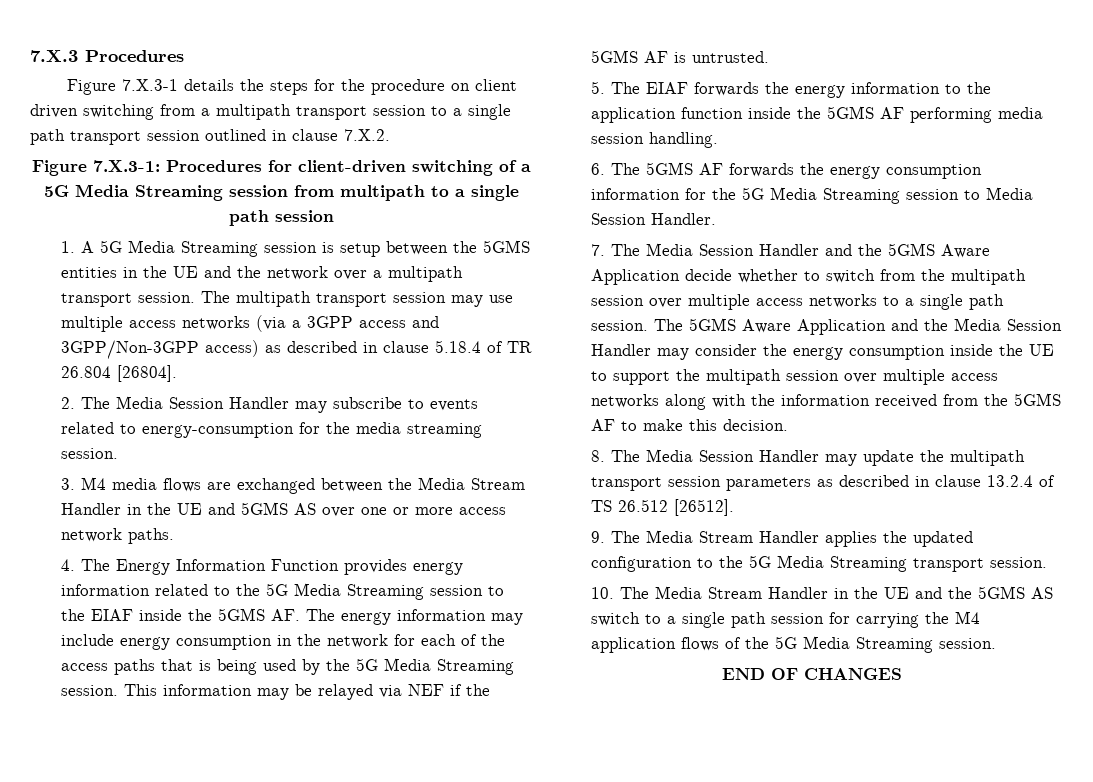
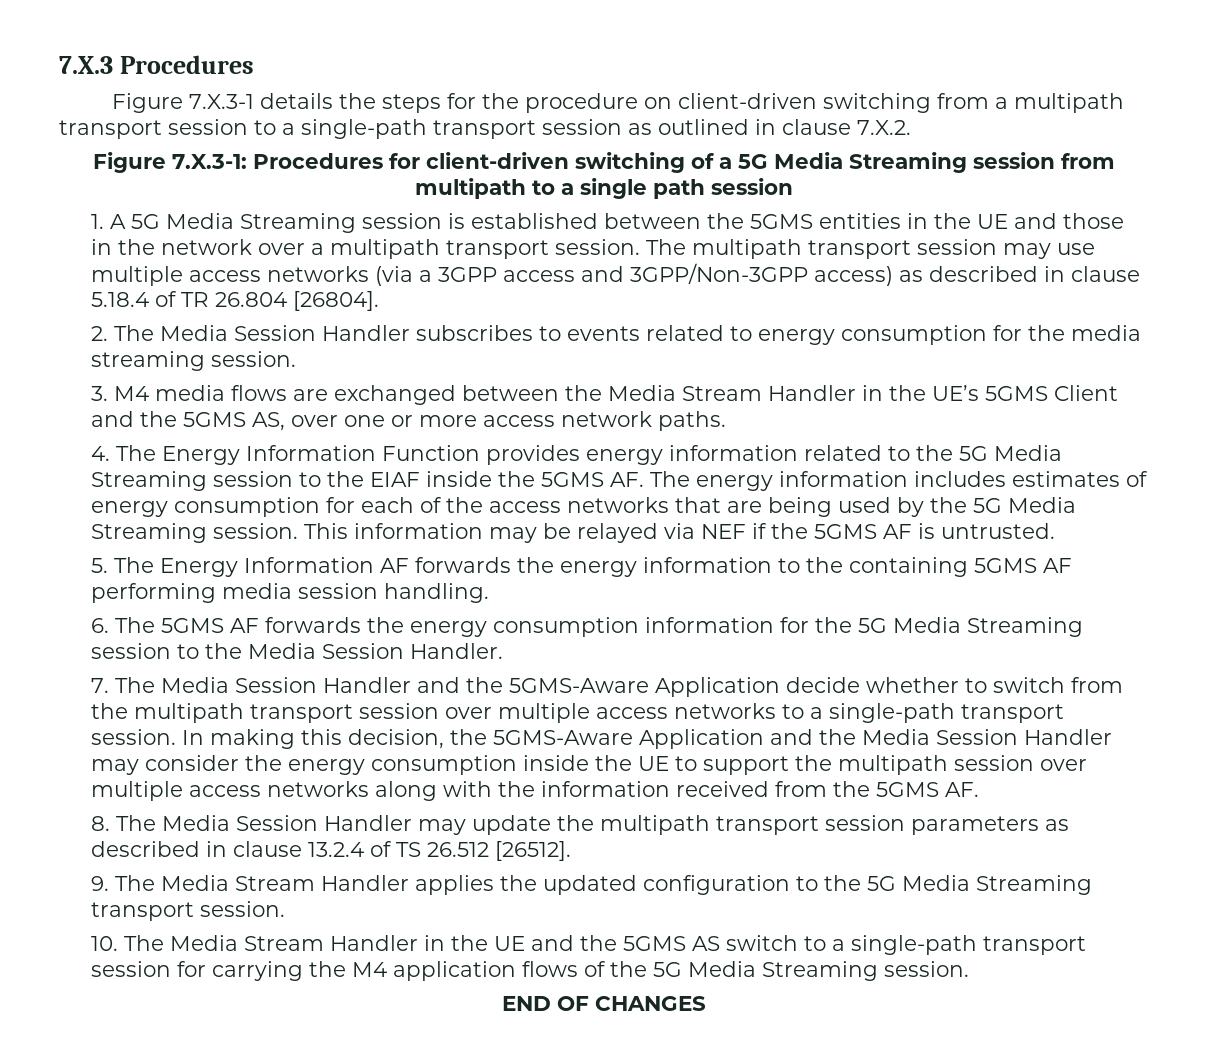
- Figure 7.X.3-1 details the steps for the procedure on client driven switching from a multipath transport session to a single path transport session outlined in clause 7.X.2.
+ Figure 7.X.3-1 details the steps for the procedure on client-driven switching from a multipath transport session to a single-path transport session as outlined in clause 7.X.2.
- 1. A 5G Media Streaming session is setup between the 5GMS entities in the UE and the network over a multipath transport session.
+ 1. A 5G Media Streaming session is established between the 5GMS entities in the UE and those in the network over a multipath transport session.
- 2. The Media Session Handler may subscribe to events related to energy-consumption for the media streaming session.
+ 2. The Media Session Handler subscribes to events related to energy consumption for the media streaming session.
- 3. M4 media flows are exchanged between the Media Stream Handler in the UE and 5GMS AS over one or more access network paths.
+ 3. M4 media flows are exchanged between the Media Stream Handler in the UE’s 5GMS Client and the 5GMS AS, over one or more access network paths.
- 4. The Energy Information Function provides energy information related to the 5G Media Streaming session to the EIAF inside the 5GMS AF. The energy information may include energy consumption in the network for each of the access paths that is being used by the 5G Media Streaming session.
+ 4. The Energy Information Function provides energy information related to the 5G Media Streaming session to the EIAF inside the 5GMS AF. The energy information includes estimates of energy consumption for each of the access networks that are being used by the 5G Media Streaming session.
- 5. The EIAF forwards the energy information to the application function inside the 5GMS AF performing media session handling.
+ 5. The Energy Information AF forwards the energy information to the containing 5GMS AF performing media session handling.
- 6. The 5GMS AF forwards the energy consumption information for the 5G Media Streaming session to Media Session Handler.
+ 6. The 5GMS AF forwards the energy consumption information for the 5G Media Streaming session to the Media Session Handler.
- 7. The Media Session Handler and the 5GMS Aware Application decide whether to switch from the multipath session over multiple access networks to a single path session. The 5GMS Aware Application and the Media Session Handler may consider the energy consumption inside the UE to support the multipath session over multiple access networks along with the information received from the 5GMS AF to make this decision.
+ 7. The Media Session Handler and the 5GMS-Aware Application decide whether to switch from the multipath transport session over multiple access networks to a single-path transport session. In making this decision, the 5GMS-Aware Application and the Media Session Handler may consider the energy consumption inside the UE to support the multipath session over multiple access networks along with the information received from the 5GMS AF.
- 10. The Media Stream Handler in the UE and the 5GMS AS switch to a single path session for carrying the M4 application flows of the 5G Media Streaming session.
+ 10. The Media Stream Handler in the UE and the 5GMS AS switch to a single-path transport session for carrying the M4 application flows of the 5G Media Streaming session.

